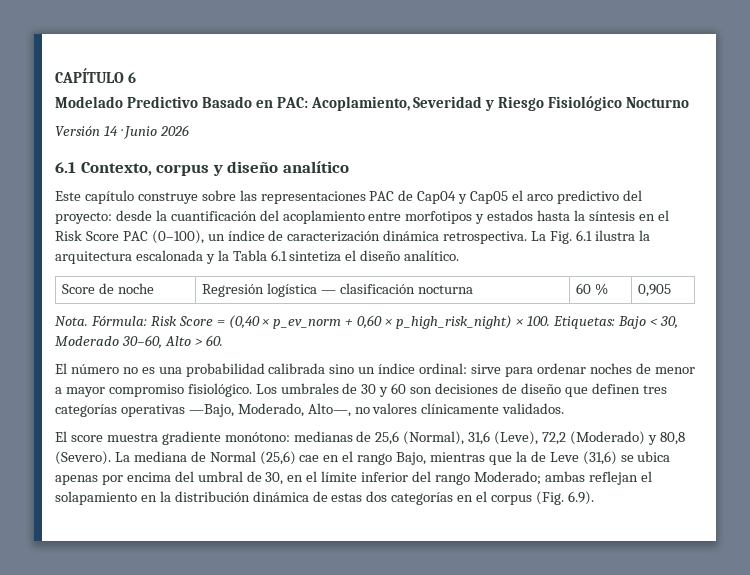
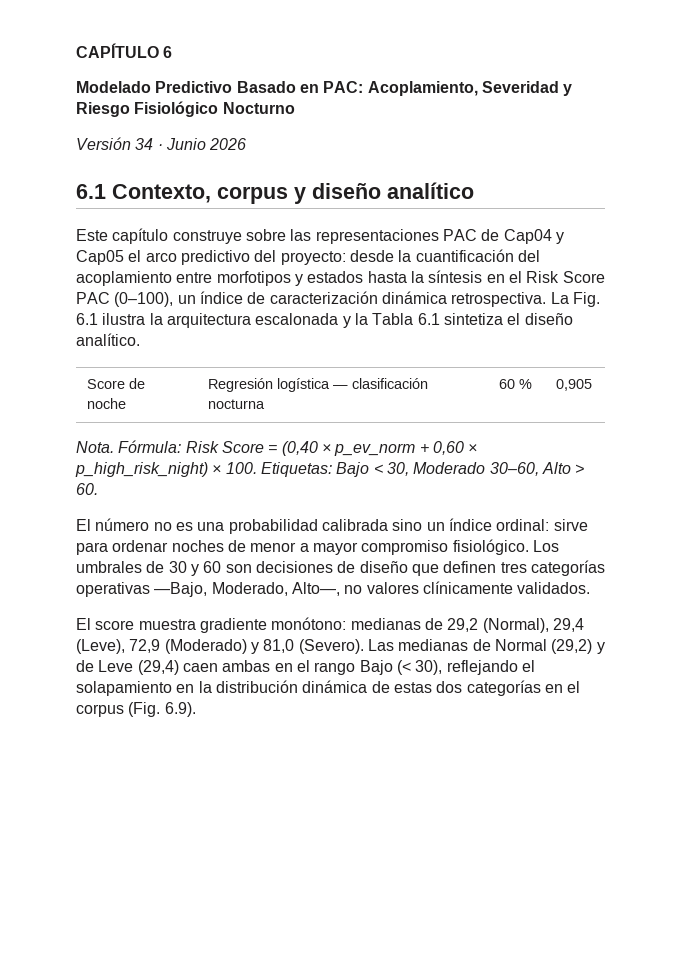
- Versión 14 · Junio 2026
+ Versión 34 · Junio 2026
- El score muestra gradiente monótono: medianas de 25,6 (Normal), 31,6 (Leve), 72,2 (Moderado) y 80,8 (Severo). La mediana de Normal (25,6) cae en el rango Bajo, mientras que la de Leve (31,6) se ubica apenas por encima del umbral de 30, en el límite inferior del rango Moderado; ambas reflejan el solapamiento en la distribución dinámica de estas dos categorías en el corpus (Fig. 6.9).
+ El score muestra gradiente monótono: medianas de 29,2 (Normal), 29,4 (Leve), 72,9 (Moderado) y 81,0 (Severo). Las medianas de Normal (29,2) y de Leve (29,4) caen ambas en el rango Bajo (< 30), reflejando el solapamiento en la distribución dinámica de estas dos categorías en el corpus (Fig. 6.9).

